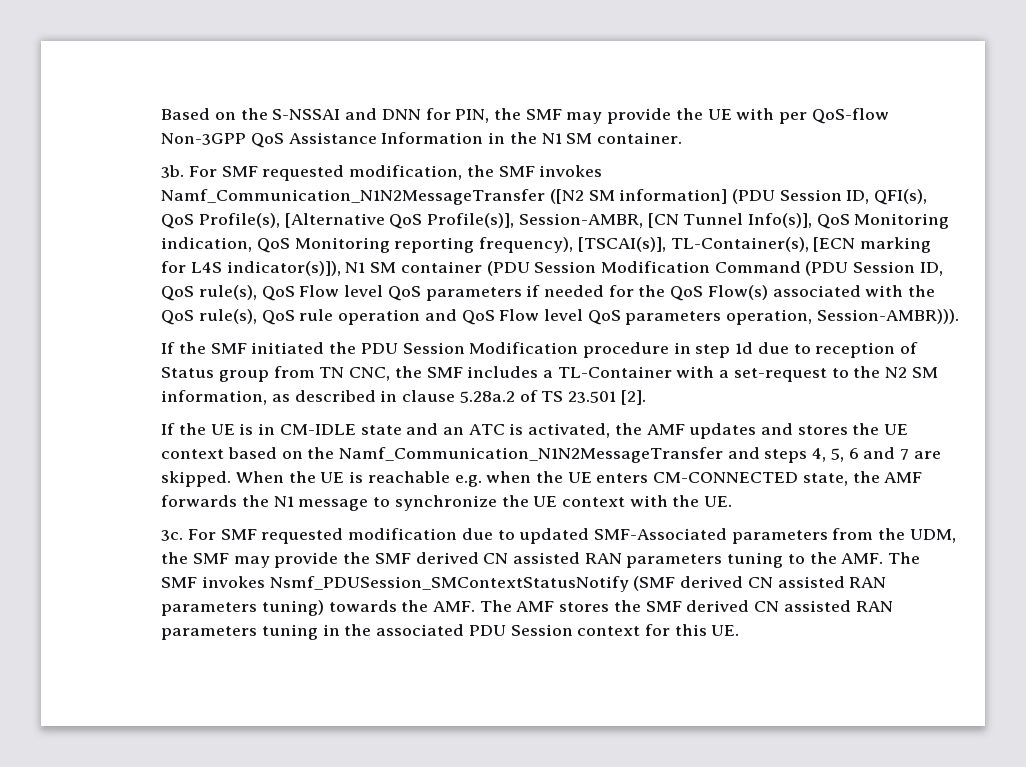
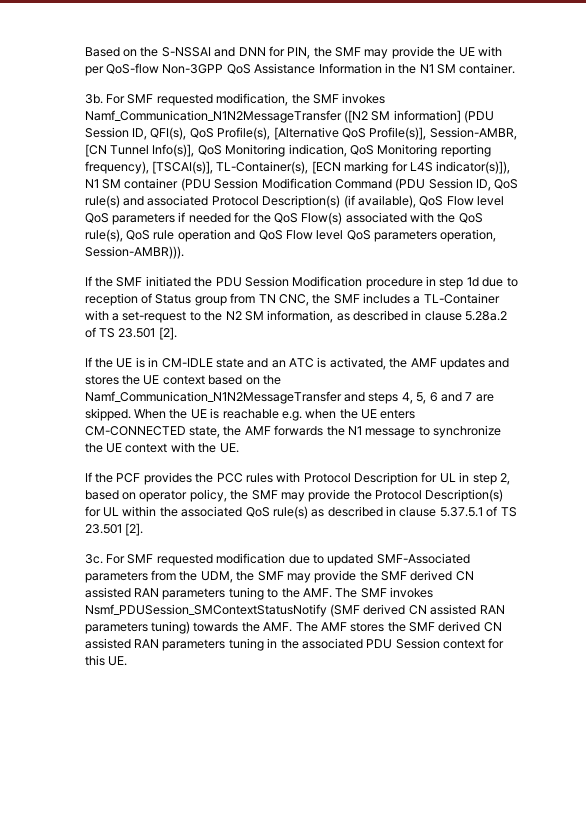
- For SMF requested modification, the SMF invokes Namf_Communication_N1N2MessageTransfer ([N2 SM information] (PDU Session ID, QFI(s), QoS Profile(s), [Alternative QoS Profile(s)], Session-AMBR, [CN Tunnel Info(s)], QoS Monitoring indication, QoS Monitoring reporting frequency), [TSCAI(s)], TL-Container(s), [ECN marking for L4S indicator(s)]), N1 SM container (PDU Session Modification Command (PDU Session ID, QoS rule(s), QoS Flow level QoS parameters if needed for the QoS Flow(s) associated with the QoS rule(s), QoS rule operation and QoS Flow level QoS parameters operation, Session-AMBR))).
+ For SMF requested modification, the SMF invokes Namf_Communication_N1N2MessageTransfer ([N2 SM information] (PDU Session ID, QFI(s), QoS Profile(s), [Alternative QoS Profile(s)], Session-AMBR, [CN Tunnel Info(s)], QoS Monitoring indication, QoS Monitoring reporting frequency), [TSCAI(s)], TL-Container(s), [ECN marking for L4S indicator(s)]), N1 SM container (PDU Session Modification Command (PDU Session ID, QoS rule(s) and associated Protocol Description(s) (if available), QoS Flow level QoS parameters if needed for the QoS Flow(s) associated with the QoS rule(s), QoS rule operation and QoS Flow level QoS parameters operation, Session-AMBR))).
+ If the PCF provides the PCC rules with Protocol Description for UL in step 2, based on operator policy, the SMF may provide the Protocol Description(s) for UL within the associated QoS rule(s) as described in clause 5.37.5.1 of TS 23.501 [2].

